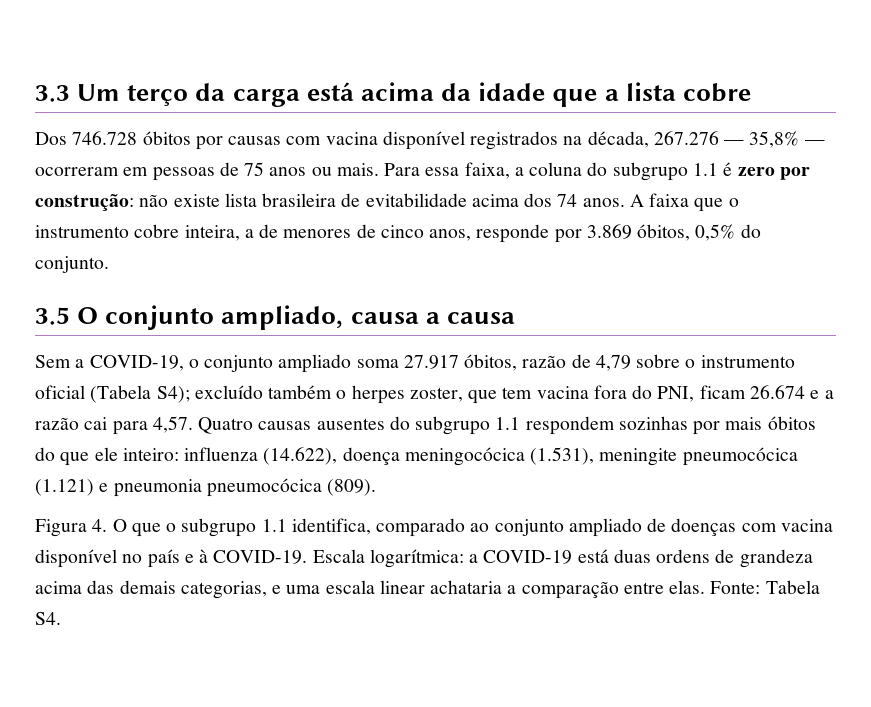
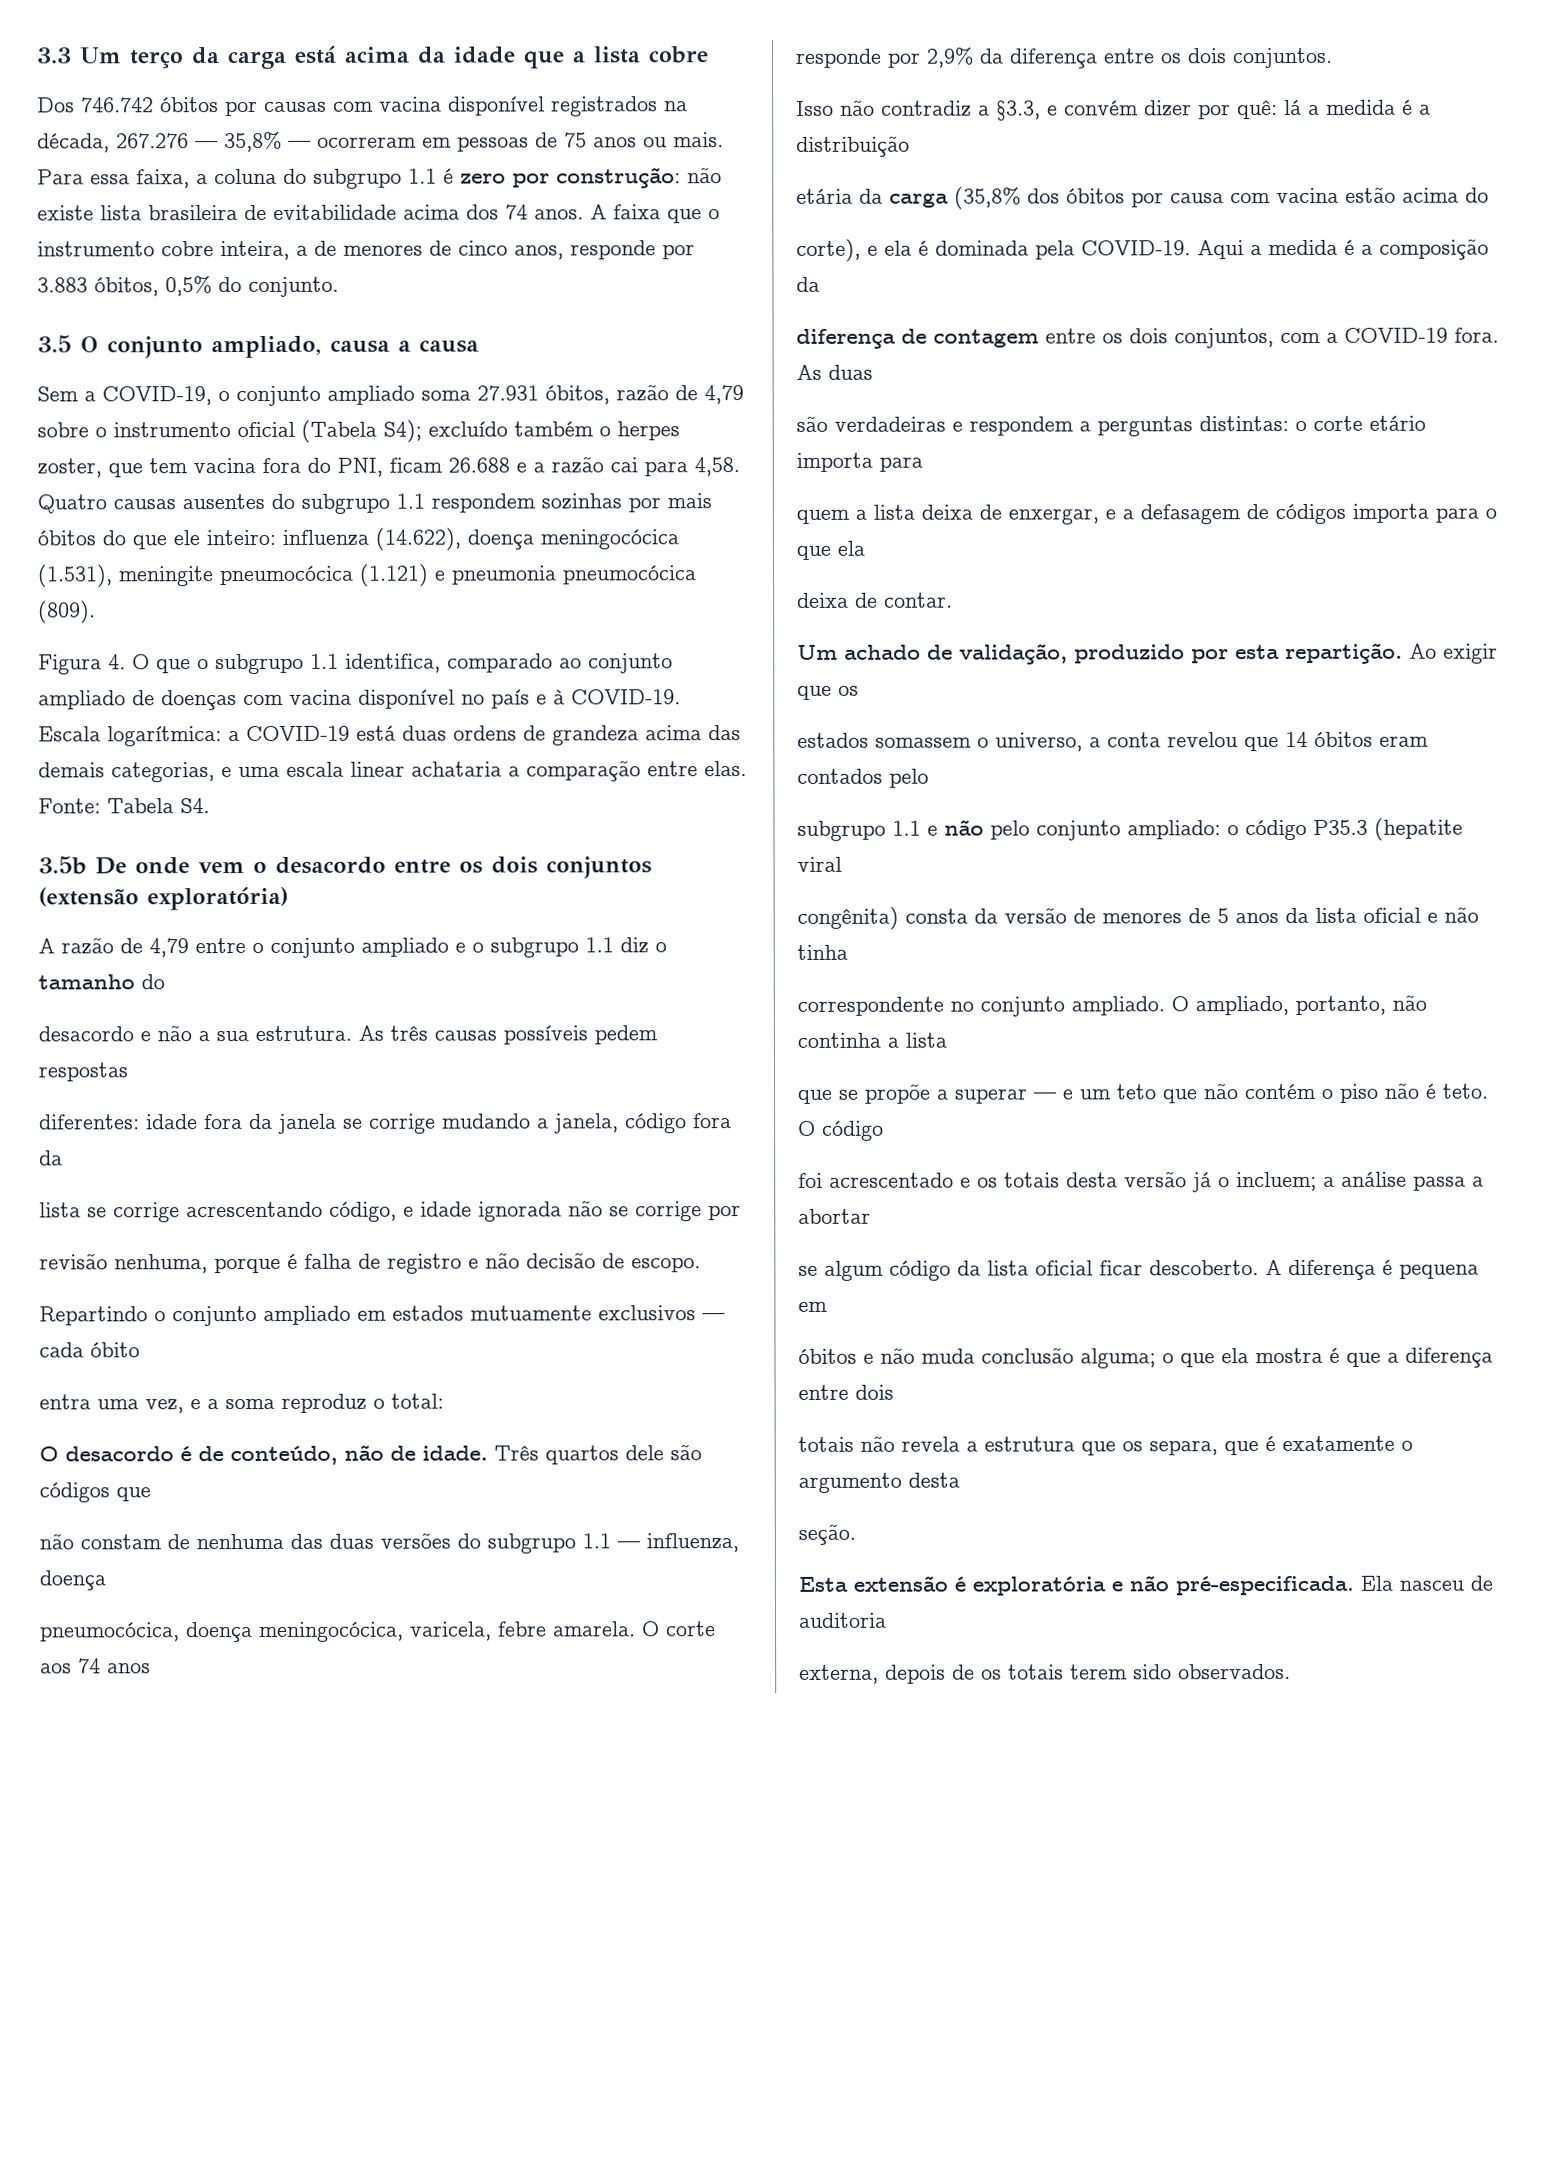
- Dos 746.728 óbitos por causas com vacina disponível registrados na década, 267.276 — 35,8% — ocorreram em pessoas de 75 anos ou mais.
+ Dos 746.742 óbitos por causas com vacina disponível registrados na década, 267.276 — 35,8% — ocorreram em pessoas de 75 anos ou mais.
- A faixa que o instrumento cobre inteira, a de menores de cinco anos, responde por 3.869 óbitos, 0,5% do conjunto.
+ A faixa que o instrumento cobre inteira, a de menores de cinco anos, responde por 3.883 óbitos, 0,5% do conjunto.
- Sem a COVID-19, o conjunto ampliado soma 27.917 óbitos, razão de 4,79 sobre o instrumento oficial (Tabela S4); excluído também o herpes zoster, que tem vacina fora do PNI, ficam 26.674 e a razão cai para 4,57.
+ Sem a COVID-19, o conjunto ampliado soma 27.931 óbitos, razão de 4,79 sobre o instrumento oficial (Tabela S4); excluído também o herpes zoster, que tem vacina fora do PNI, ficam 26.688 e a razão cai para 4,58.
+ 3.5b De onde vem o desacordo entre os dois conjuntos (extensão exploratória)
+ A razão de 4,79 entre o conjunto ampliado e o subgrupo 1.1 diz o tamanho do
+ desacordo e não a sua estrutura. As três causas possíveis pedem respostas
+ diferentes: idade fora da janela se corrige mudando a janela, código fora da
+ lista se corrige acrescentando código, e idade ignorada não se corrige por
+ revisão nenhuma, porque é falha de registro e não decisão de escopo.
+ Repartindo o conjunto ampliado em estados mutuamente exclusivos — cada óbito
+ entra uma vez, e a soma reproduz o total:
+ O desacordo é de conteúdo, não de idade. Três quartos dele são códigos que
+ não constam de nenhuma das duas versões do subgrupo 1.1 — influenza, doença
+ pneumocócica, doença meningocócica, varicela, febre amarela. O corte aos 74 anos
+ responde por 2,9% da diferença entre os dois conjuntos.
+ Isso não contradiz a §3.3, e convém dizer por quê: lá a medida é a distribuição
+ etária da carga (35,8% dos óbitos por causa com vacina estão acima do
+ corte), e ela é dominada pela COVID-19. Aqui a medida é a composição da
+ diferença de contagem entre os dois conjuntos, com a COVID-19 fora. As duas
+ são verdadeiras e respondem a perguntas distintas: o corte etário importa para
+ quem a lista deixa de enxergar, e a defasagem de códigos importa para o que ela
+ deixa de contar.
+ Um achado de validação, produzido por esta repartição. Ao exigir que os
+ estados somassem o universo, a conta revelou que 14 óbitos eram contados pelo
+ subgrupo 1.1 e não pelo conjunto ampliado: o código P35.3 (hepatite viral
+ congênita) consta da versão de menores de 5 anos da lista oficial e não tinha
+ correspondente no conjunto ampliado. O ampliado, portanto, não continha a lista
+ que se propõe a superar — e um teto que não contém o piso não é teto. O código
+ foi acrescentado e os totais desta versão já o incluem; a análise passa a abortar
+ se algum código da lista oficial ficar descoberto. A diferença é pequena em
+ óbitos e não muda conclusão alguma; o que ela mostra é que a diferença entre dois
+ totais não revela a estrutura que os separa, que é exatamente o argumento desta
+ seção.
+ Esta extensão é exploratória e não pré-especificada. Ela nasceu de auditoria
+ externa, depois de os totais terem sido observados.

